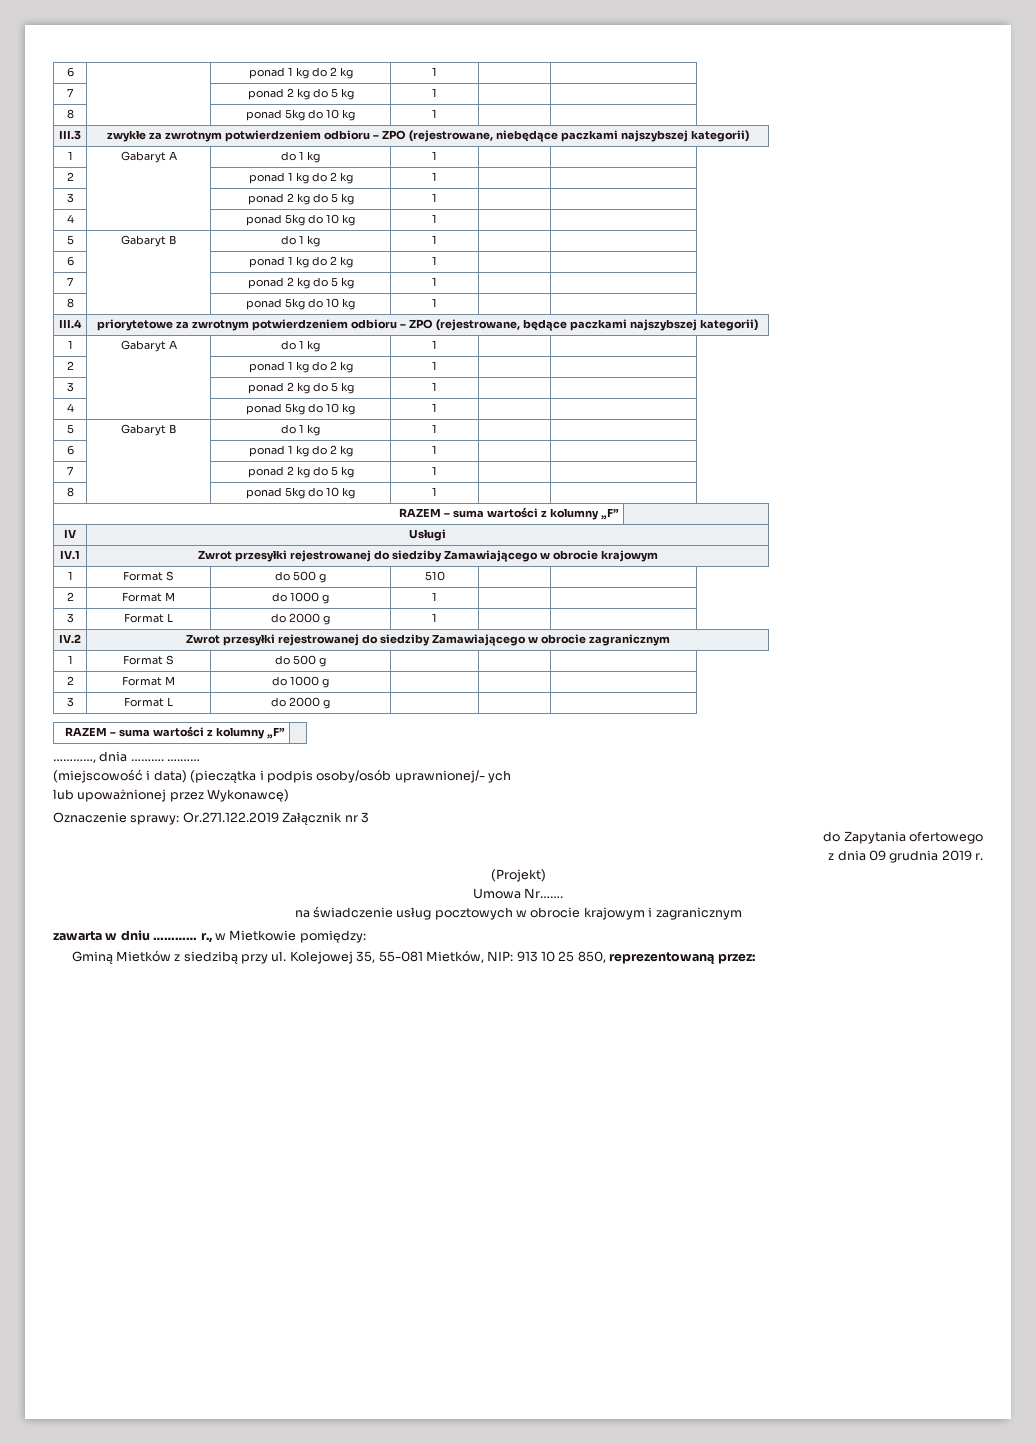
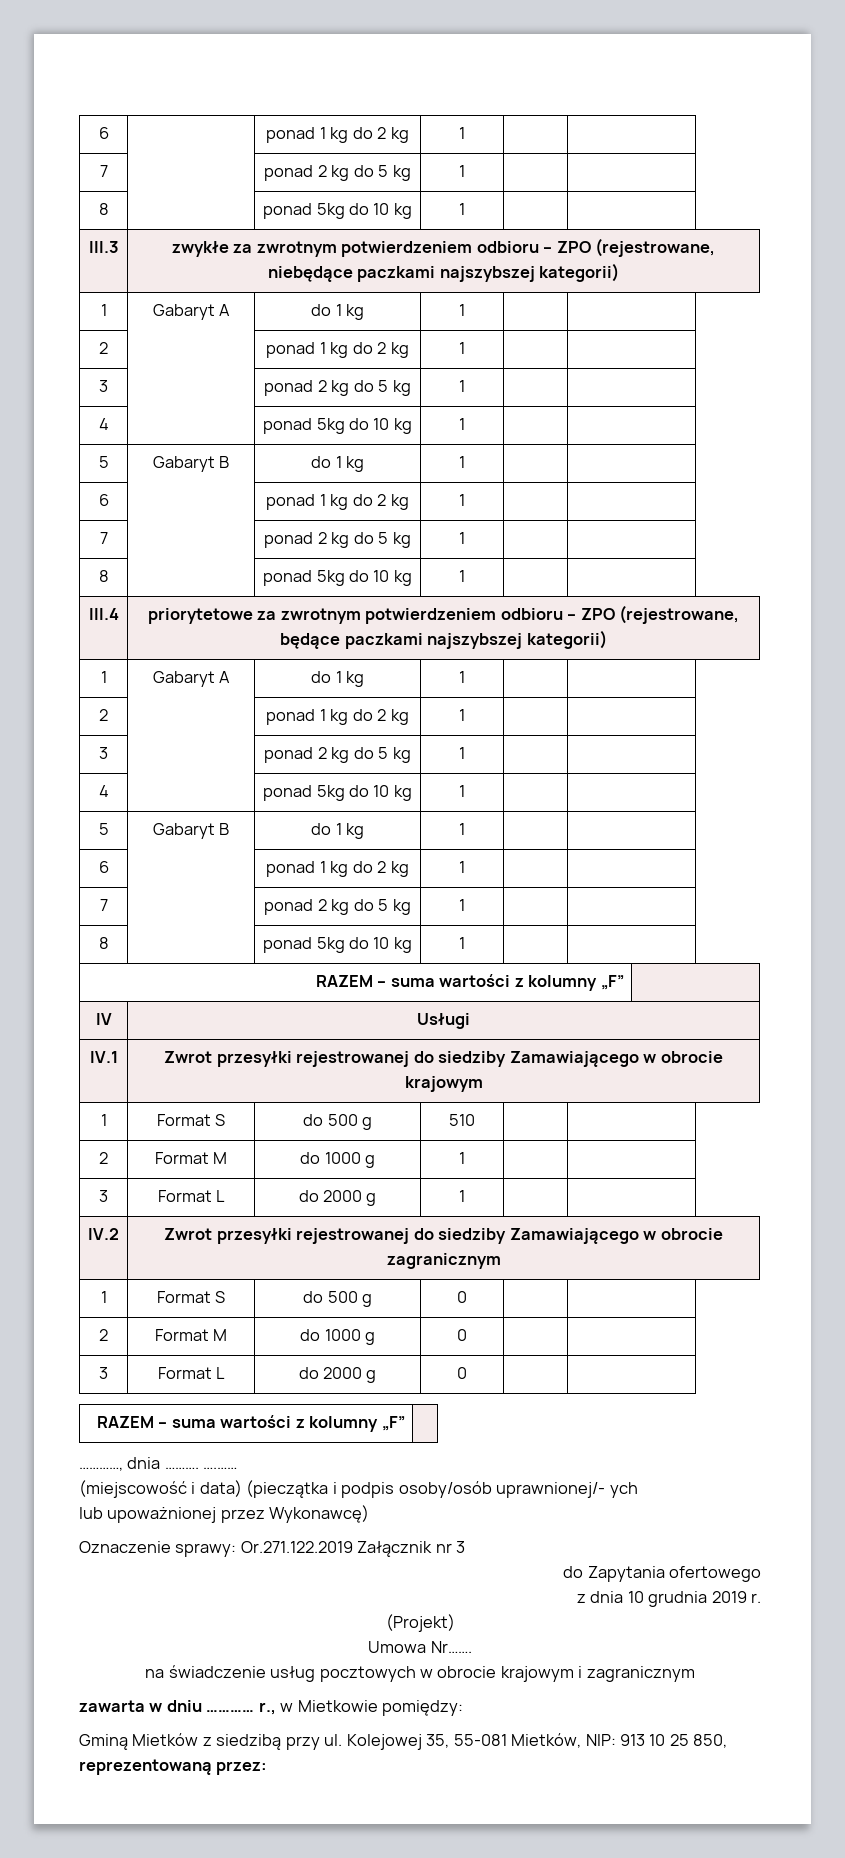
- 1 | Format S | do 500 g | | |
- 2 | Format M | do 1000 g | | |
- 3 | Format L | do 2000 g | | |
+ 1 | Format S | do 500 g | 0 | |
+ 2 | Format M | do 1000 g | 0 | |
+ 3 | Format L | do 2000 g | 0 | |
- z dnia 09 grudnia 2019 r.
+ z dnia 10 grudnia 2019 r.

